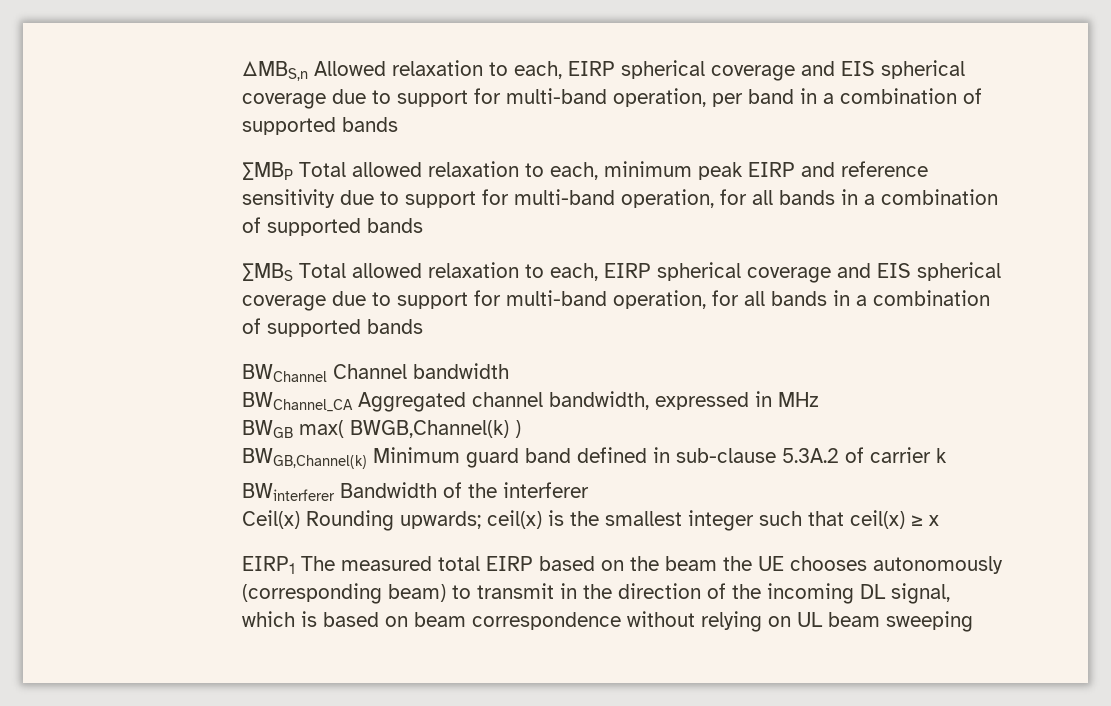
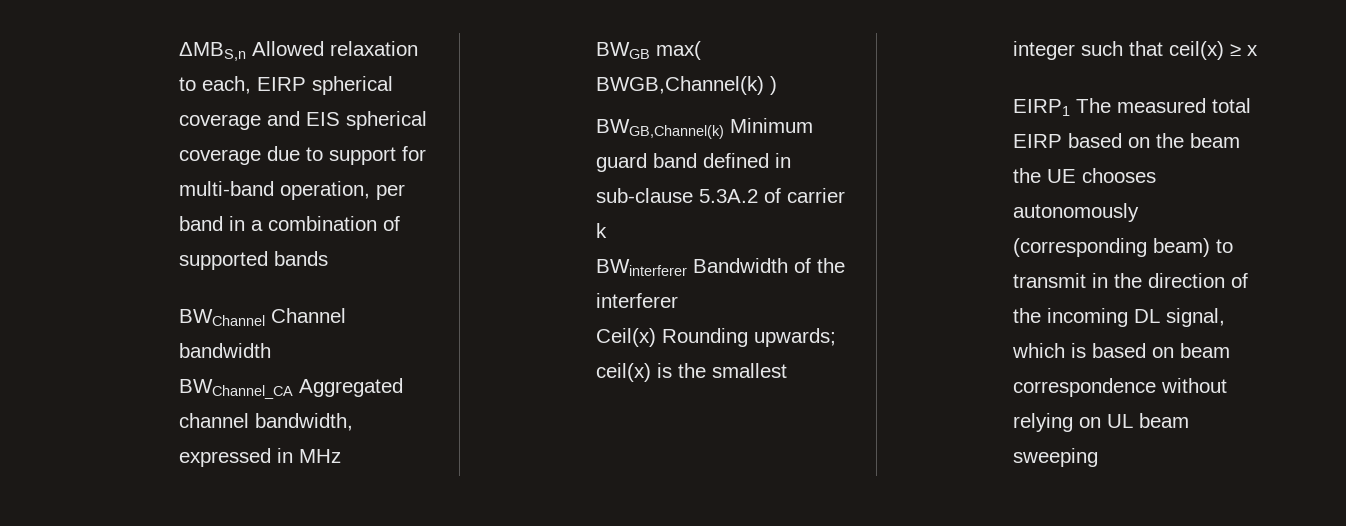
- ∑MBP Total allowed relaxation to each, minimum peak EIRP and reference sensitivity due to support for multi-band operation, for all bands in a combination of supported bands
- ∑MBS Total allowed relaxation to each, EIRP spherical coverage and EIS spherical coverage due to support for multi-band operation, for all bands in a combination of supported bands

